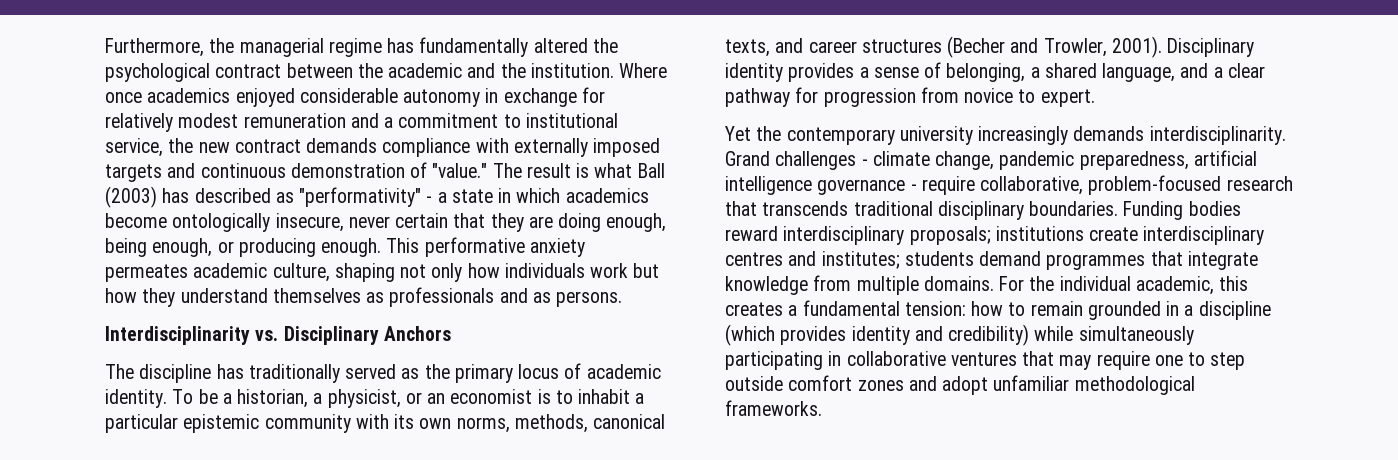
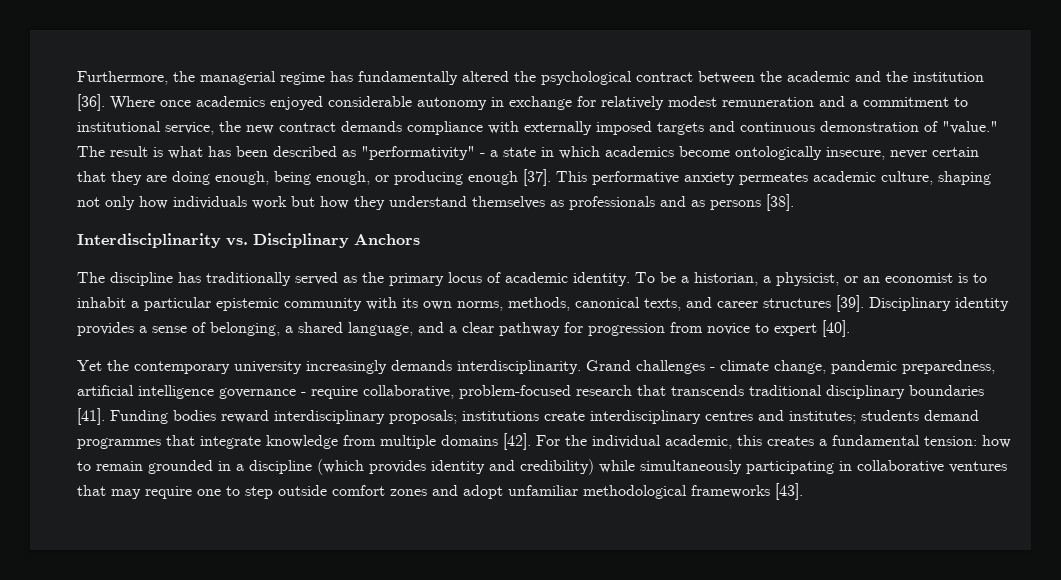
- Furthermore, the managerial regime has fundamentally altered the psychological contract between the academic and the institution.
+ Furthermore, the managerial regime has fundamentally altered the psychological contract between the academic and the institution [36].
- The result is what Ball (2003) has described as "performativity" - a state in which academics become ontologically insecure, never certain that they are doing enough, being enough, or producing enough.
+ The result is what has been described as "performativity" - a state in which academics become ontologically insecure, never certain that they are doing enough, being enough, or producing enough [37].
- This performative anxiety permeates academic culture, shaping not only how individuals work but how they understand themselves as professionals and as persons.
+ This performative anxiety permeates academic culture, shaping not only how individuals work but how they understand themselves as professionals and as persons [38].
- To be a historian, a physicist, or an economist is to inhabit a particular epistemic community with its own norms, methods, canonical texts, and career structures (Becher and Trowler, 2001).
+ To be a historian, a physicist, or an economist is to inhabit a particular epistemic community with its own norms, methods, canonical texts, and career structures [39].
- Disciplinary identity provides a sense of belonging, a shared language, and a clear pathway for progression from novice to expert.
+ Disciplinary identity provides a sense of belonging, a shared language, and a clear pathway for progression from novice to expert [40].
- Grand challenges - climate change, pandemic preparedness, artificial intelligence governance - require collaborative, problem-focused research that transcends traditional disciplinary boundaries.
+ Grand challenges - climate change, pandemic preparedness, artificial intelligence governance - require collaborative, problem-focused research that transcends traditional disciplinary boundaries [41].
- Funding bodies reward interdisciplinary proposals; institutions create interdisciplinary centres and institutes; students demand programmes that integrate knowledge from multiple domains.
+ Funding bodies reward interdisciplinary proposals; institutions create interdisciplinary centres and institutes; students demand programmes that integrate knowledge from multiple domains [42].
- For the individual academic, this creates a fundamental tension: how to remain grounded in a discipline (which provides identity and credibility) while simultaneously participating in collaborative ventures that may require one to step outside comfort zones and adopt unfamiliar methodological frameworks.
+ For the individual academic, this creates a fundamental tension: how to remain grounded in a discipline (which provides identity and credibility) while simultaneously participating in collaborative ventures that may require one to step outside comfort zones and adopt unfamiliar methodological frameworks [43].

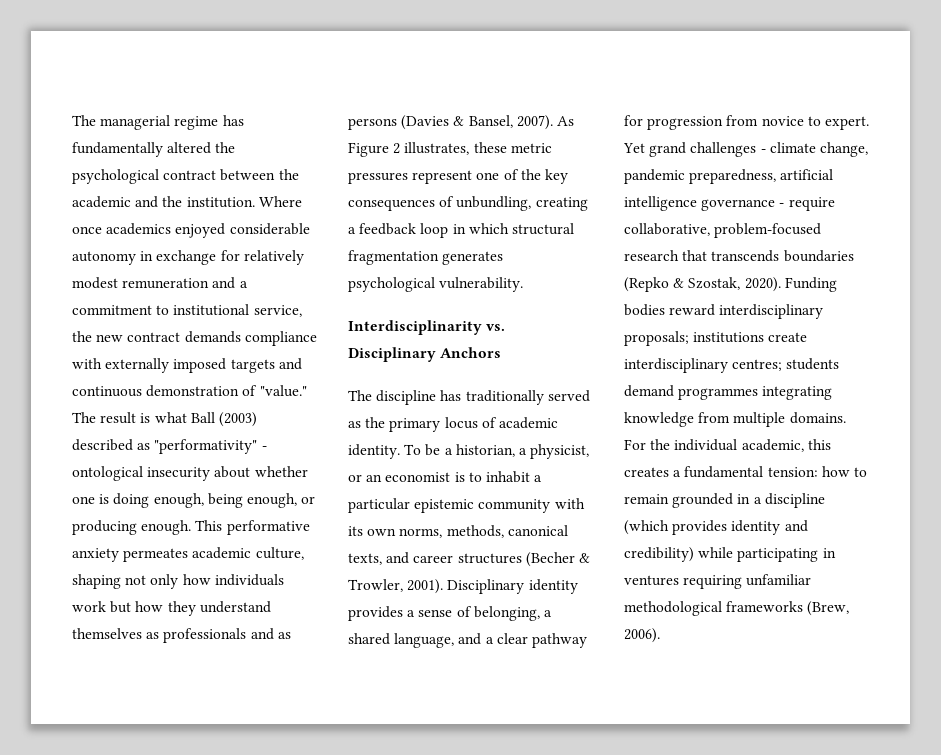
- Furthermore, the managerial regime has fundamentally altered the psychological contract between the academic and the institution [36].
+ The managerial regime has fundamentally altered the psychological contract between the academic and the institution.
- The result is what has been described as "performativity" - a state in which academics become ontologically insecure, never certain that they are doing enough, being enough, or producing enough [37].
+ The result is what Ball (2003) described as "performativity" - ontological insecurity about whether one is doing enough, being enough, or producing enough.
- This performative anxiety permeates academic culture, shaping not only how individuals work but how they understand themselves as professionals and as persons [38].
+ This performative anxiety permeates academic culture, shaping not only how individuals work but how they understand themselves as professionals and as persons (Davies & Bansel, 2007). As Figure 2 illustrates, these metric pressures represent one of the key consequences of unbundling, creating a feedback loop in which structural fragmentation generates psychological vulnerability.
- To be a historian, a physicist, or an economist is to inhabit a particular epistemic community with its own norms, methods, canonical texts, and career structures [39].
+ To be a historian, a physicist, or an economist is to inhabit a particular epistemic community with its own norms, methods, canonical texts, and career structures (Becher & Trowler, 2001).
- Disciplinary identity provides a sense of belonging, a shared language, and a clear pathway for progression from novice to expert [40].
- Yet the contemporary university increasingly demands interdisciplinarity. Grand challenges - climate change, pandemic preparedness, artificial intelligence governance - require collaborative, problem-focused research that transcends traditional disciplinary boundaries [41].
+ Disciplinary identity provides a sense of belonging, a shared language, and a clear pathway for progression from novice to expert. Yet grand challenges - climate change, pandemic preparedness, artificial intelligence governance - require collaborative, problem-focused research that transcends boundaries (Repko & Szostak, 2020).
- Funding bodies reward interdisciplinary proposals; institutions create interdisciplinary centres and institutes; students demand programmes that integrate knowledge from multiple domains [42].
+ Funding bodies reward interdisciplinary proposals; institutions create interdisciplinary centres; students demand programmes integrating knowledge from multiple domains.
- For the individual academic, this creates a fundamental tension: how to remain grounded in a discipline (which provides identity and credibility) while simultaneously participating in collaborative ventures that may require one to step outside comfort zones and adopt unfamiliar methodological frameworks [43].
+ For the individual academic, this creates a fundamental tension: how to remain grounded in a discipline (which provides identity and credibility) while participating in ventures requiring unfamiliar methodological frameworks (Brew, 2006).

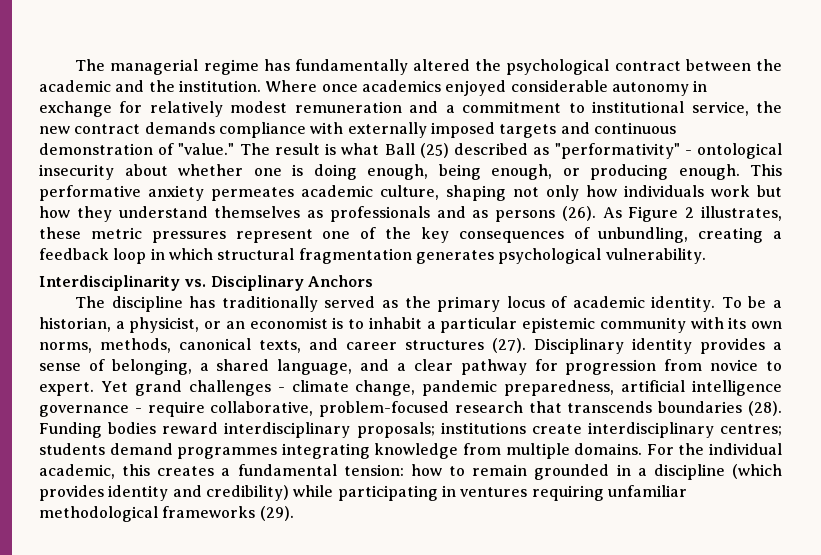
- The result is what Ball (2003) described as "performativity" - ontological insecurity about whether one is doing enough, being enough, or producing enough.
+ The result is what Ball (25) described as "performativity" - ontological insecurity about whether one is doing enough, being enough, or producing enough.
- This performative anxiety permeates academic culture, shaping not only how individuals work but how they understand themselves as professionals and as persons (Davies & Bansel, 2007).
+ This performative anxiety permeates academic culture, shaping not only how individuals work but how they understand themselves as professionals and as persons (26).
- To be a historian, a physicist, or an economist is to inhabit a particular epistemic community with its own norms, methods, canonical texts, and career structures (Becher & Trowler, 2001).
+ To be a historian, a physicist, or an economist is to inhabit a particular epistemic community with its own norms, methods, canonical texts, and career structures (27).
- Yet grand challenges - climate change, pandemic preparedness, artificial intelligence governance - require collaborative, problem-focused research that transcends boundaries (Repko & Szostak, 2020).
+ Yet grand challenges - climate change, pandemic preparedness, artificial intelligence governance - require collaborative, problem-focused research that transcends boundaries (28).
- For the individual academic, this creates a fundamental tension: how to remain grounded in a discipline (which provides identity and credibility) while participating in ventures requiring unfamiliar methodological frameworks (Brew, 2006).
+ For the individual academic, this creates a fundamental tension: how to remain grounded in a discipline (which provides identity and credibility) while participating in ventures requiring unfamiliar methodological frameworks (29).

